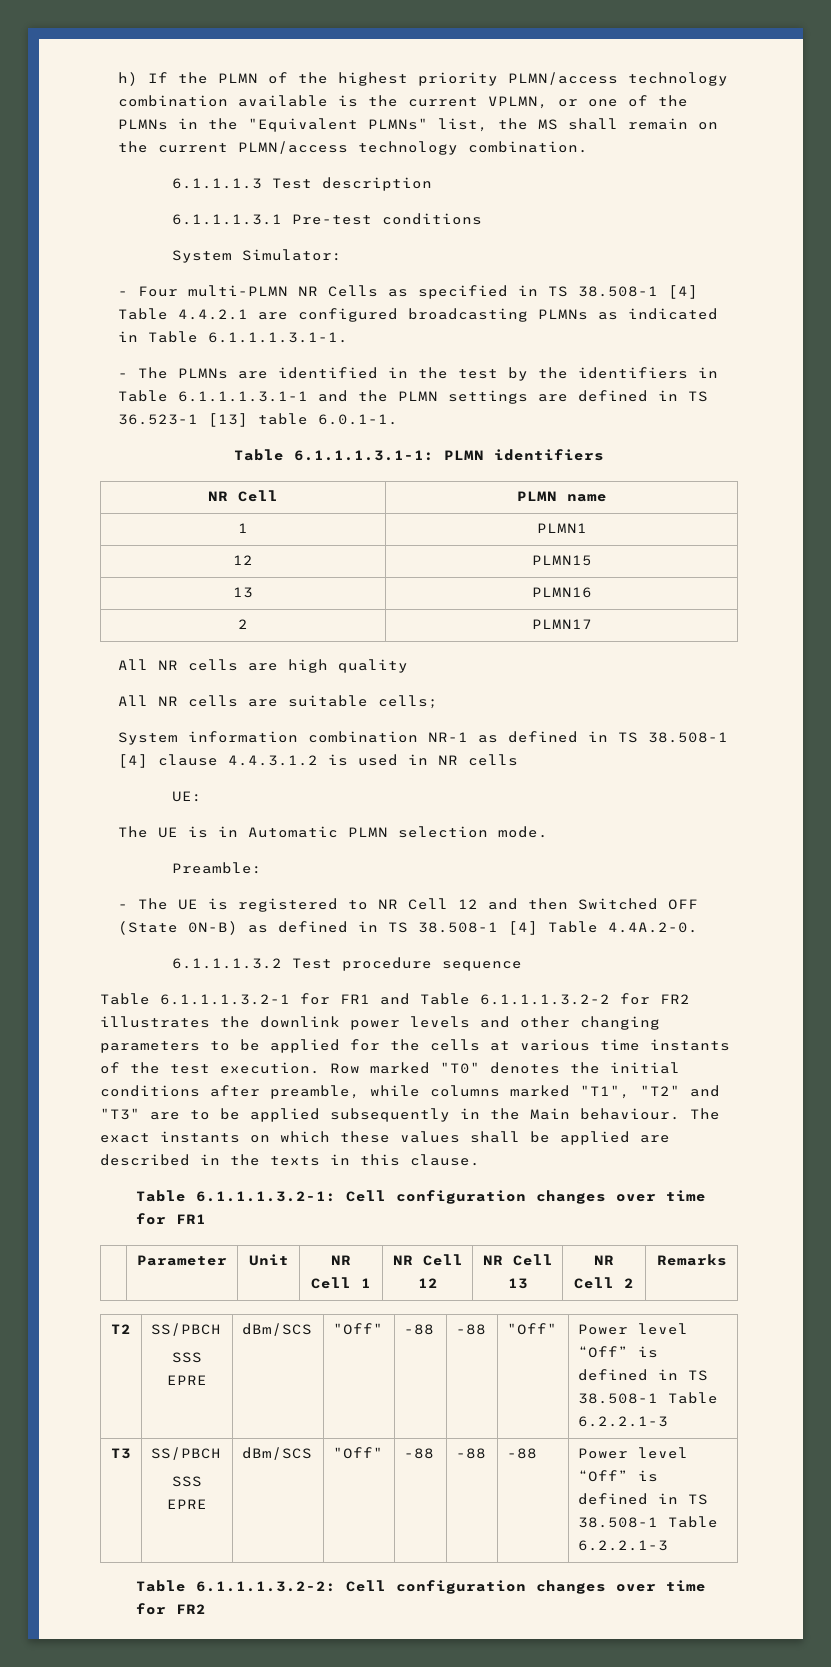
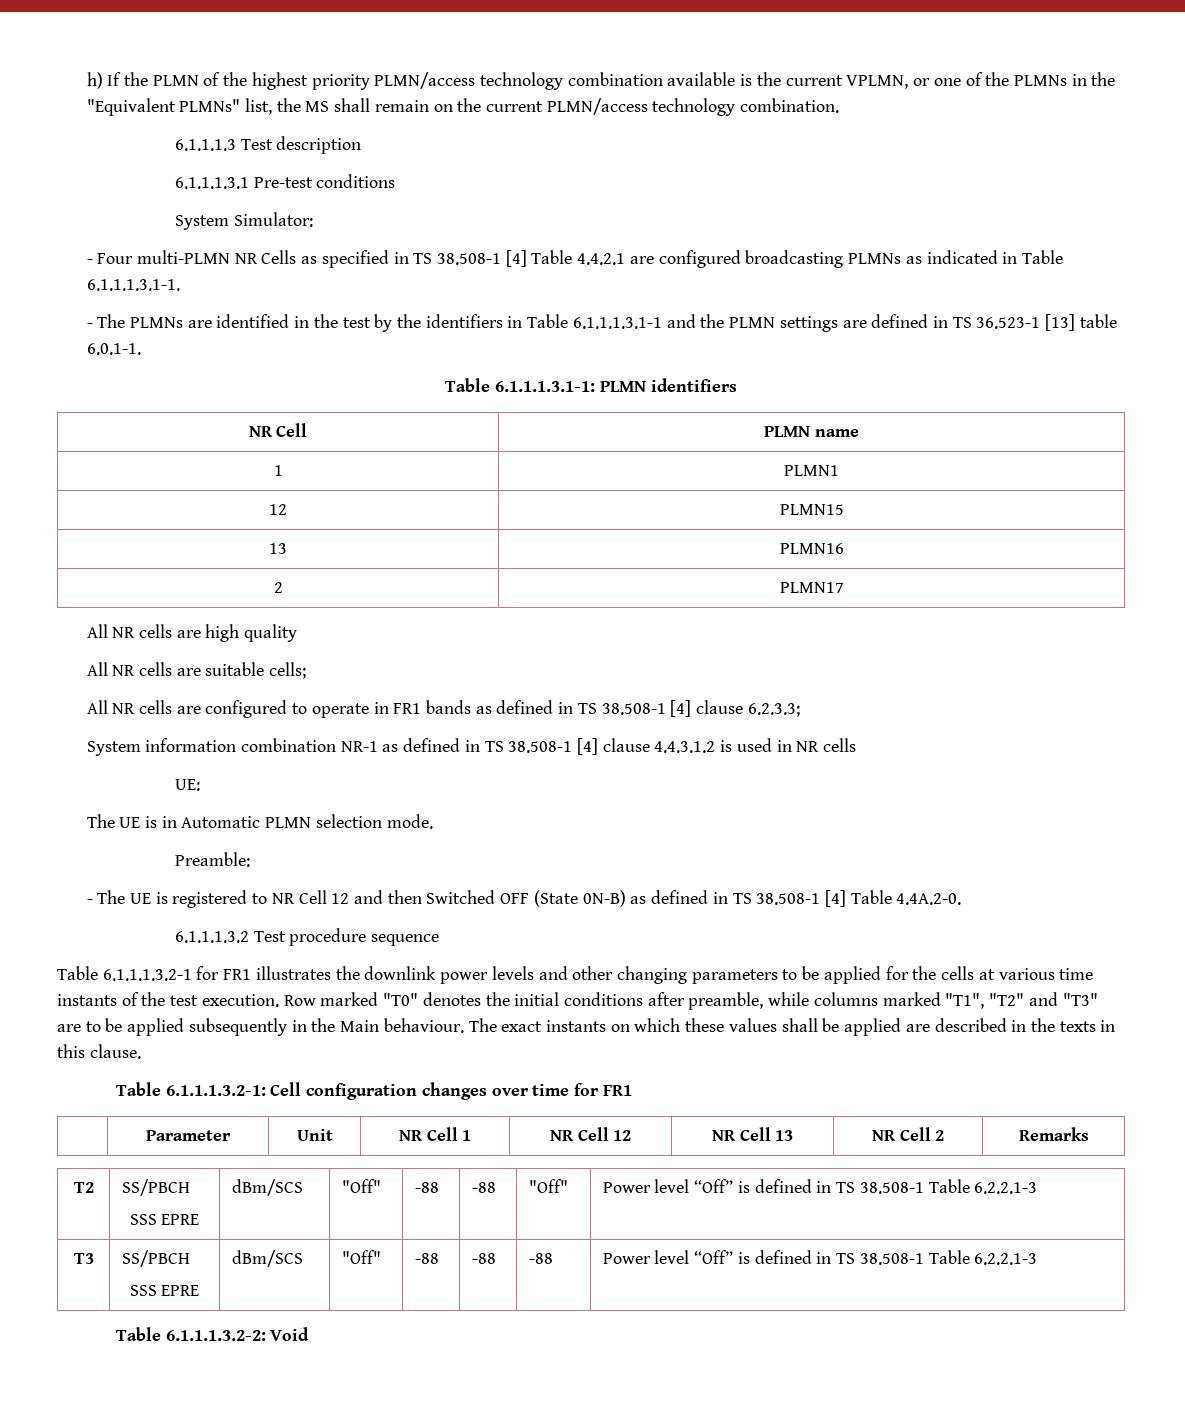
+ All NR cells are configured to operate in FR1 bands as defined in TS 38.508-1 [4] clause 6.2.3.3;
- Table 6.1.1.1.3.2-1 for FR1 and Table 6.1.1.1.3.2-2 for FR2 illustrates the downlink power levels and other changing parameters to be applied for the cells at various time instants of the test execution.
+ Table 6.1.1.1.3.2-1 for FR1 illustrates the downlink power levels and other changing parameters to be applied for the cells at various time instants of the test execution.
- Table 6.1.1.1.3.2-2: Cell configuration changes over time for FR2
+ Table 6.1.1.1.3.2-2: Void

